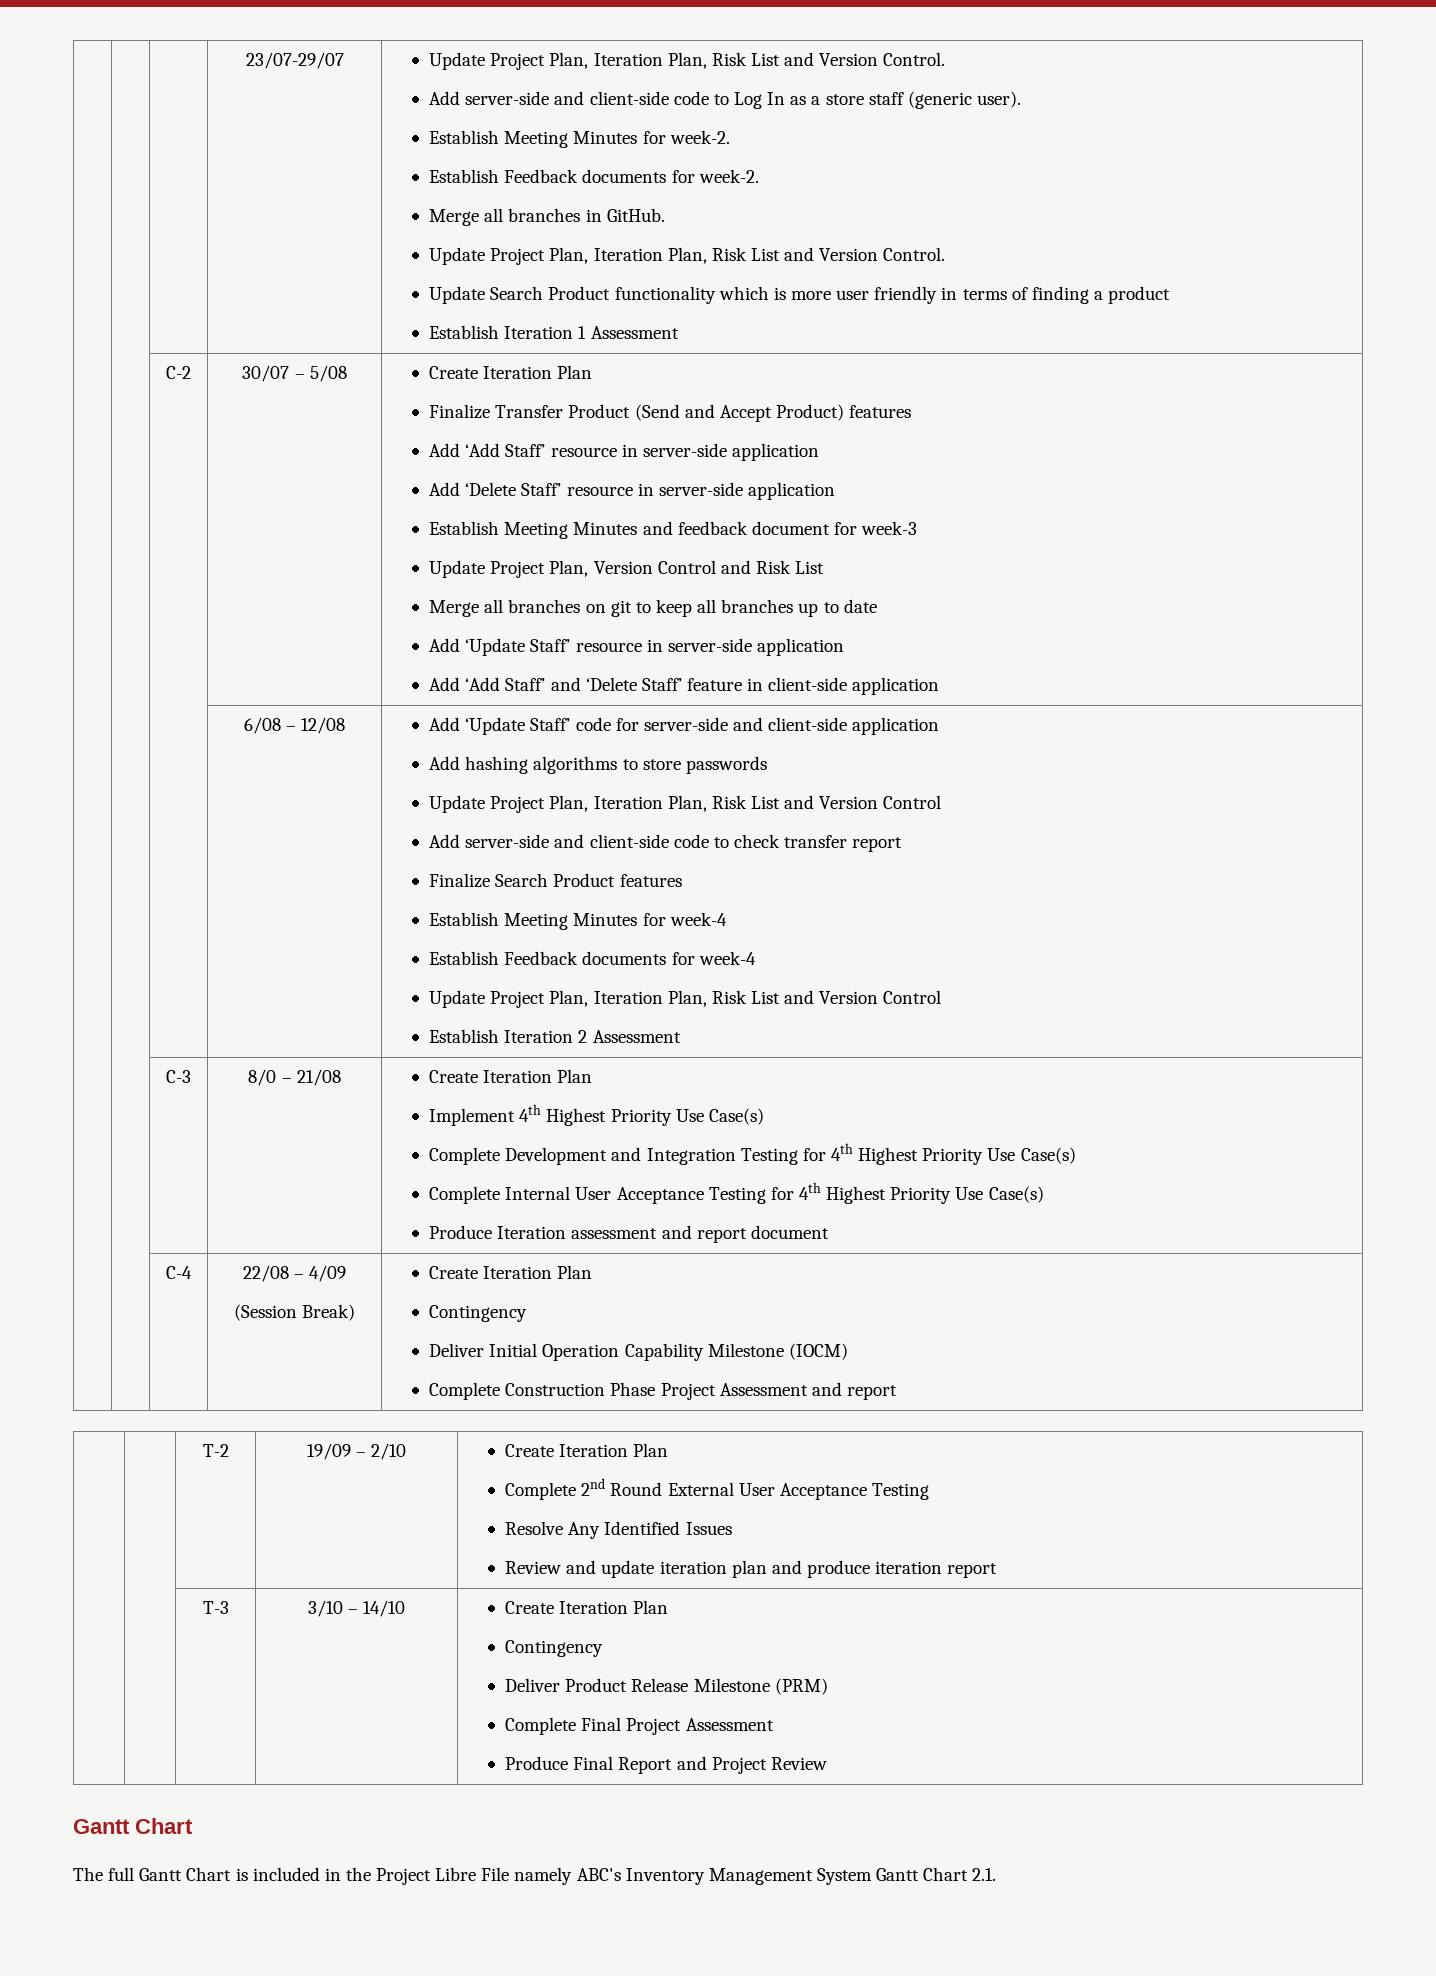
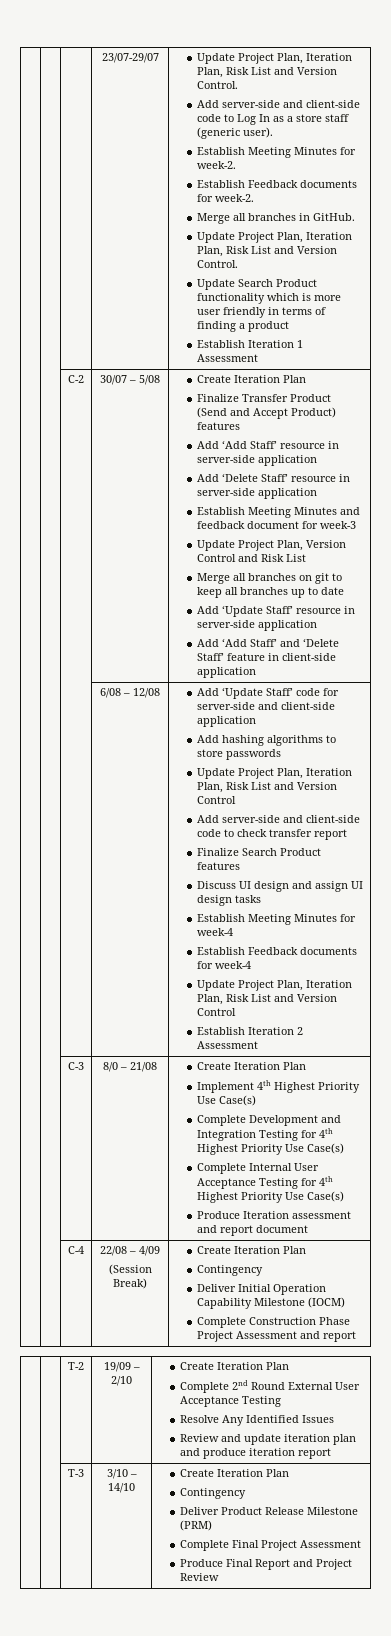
+ Discuss UI design and assign UI design tasks
  | | T-3 | 3/10 – 14/10 | Create Iteration Plan
  Contingency
  Deliver Product Release Milestone (PRM)
  Complete Final Project Assessment
  Produce Final Report and Project Review
- Gantt Chart
- The full Gantt Chart is included in the Project Libre File namely ABC's Inventory Management System Gantt Chart 2.1.

